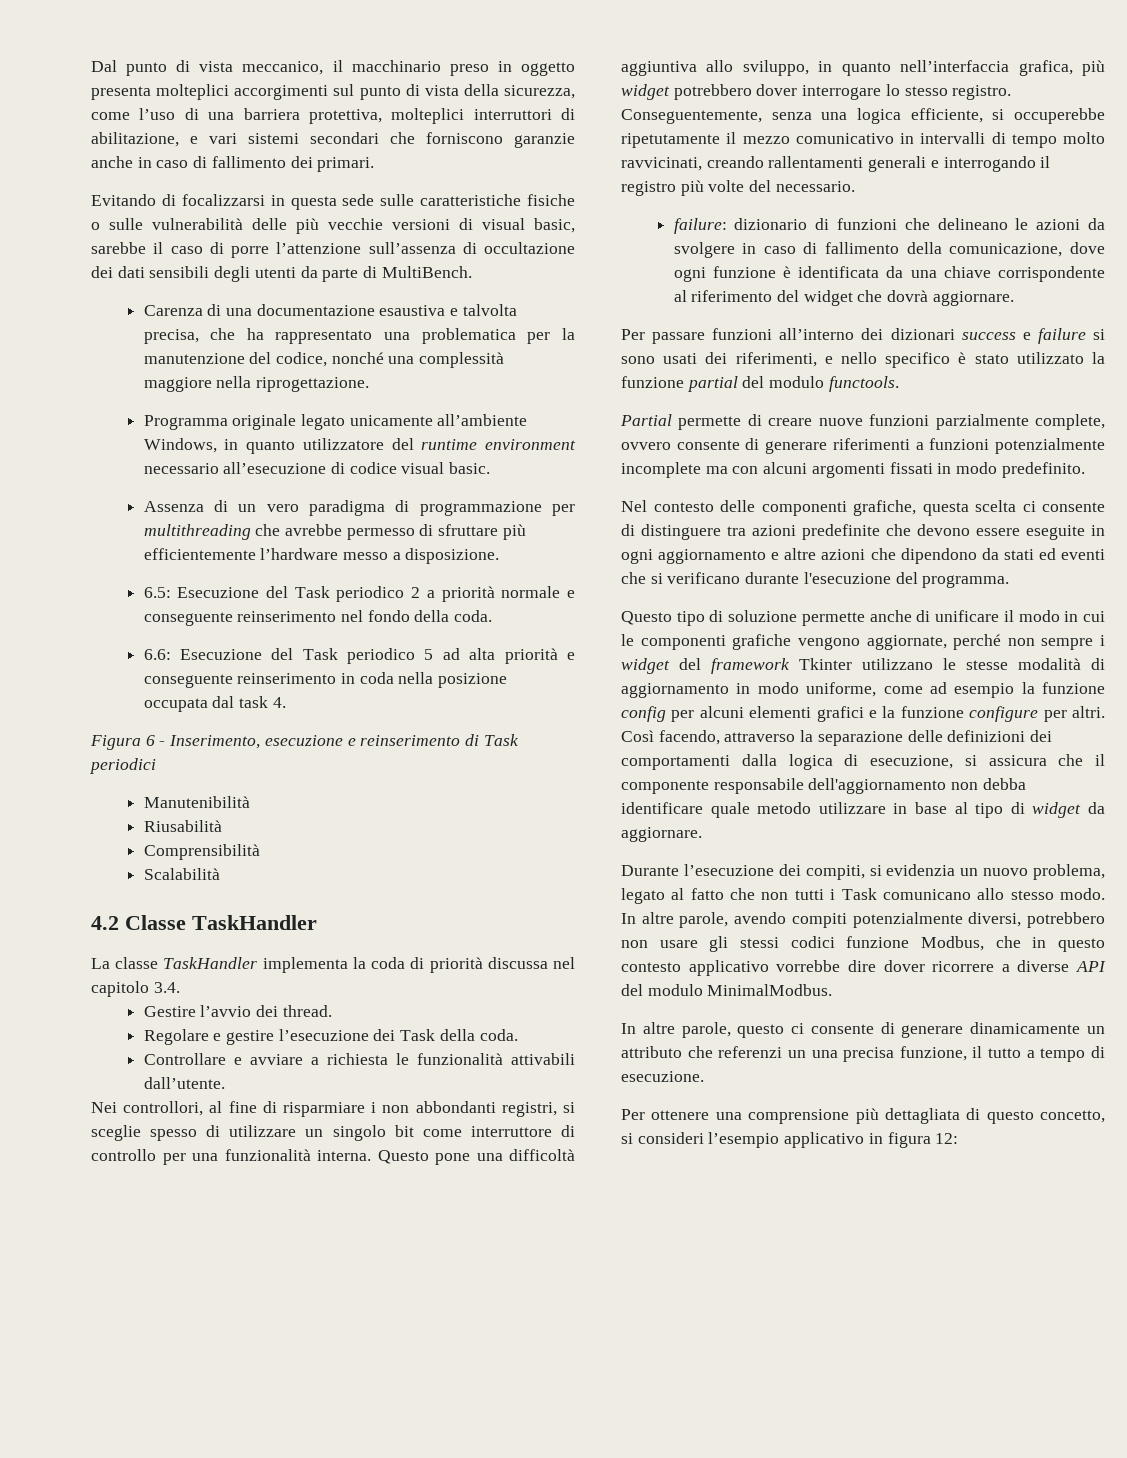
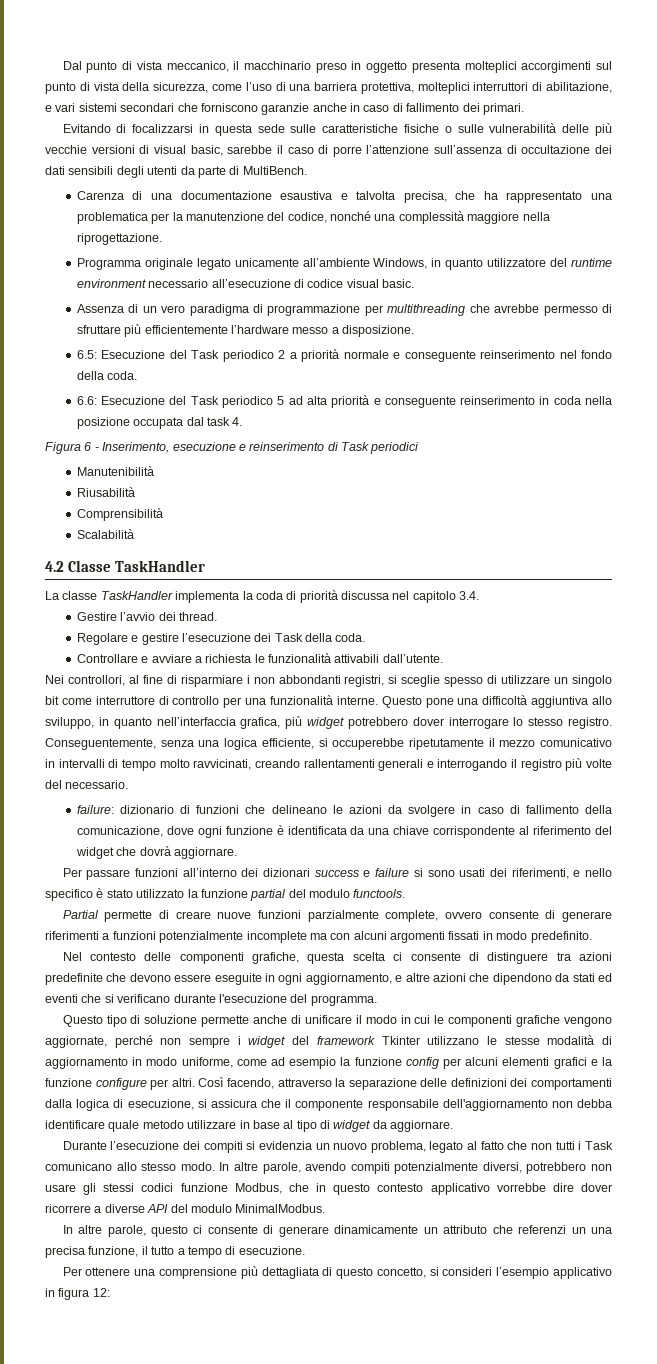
- Nei controllori, al fine di risparmiare i non abbondanti registri, si sceglie spesso di utilizzare un singolo bit come interruttore di controllo per una funzionalità interna.
+ Nei controllori, al fine di risparmiare i non abbondanti registri, si sceglie spesso di utilizzare un singolo bit come interruttore di controllo per una funzionalità interne.
- Nel contesto delle componenti grafiche, questa scelta ci consente di distinguere tra azioni predefinite che devono essere eseguite in ogni aggiornamento e altre azioni che dipendono da stati ed eventi che si verificano durante l'esecuzione del programma.
+ Nel contesto delle componenti grafiche, questa scelta ci consente di distinguere tra azioni predefinite che devono essere eseguite in ogni aggiornamento, e altre azioni che dipendono da stati ed eventi che si verificano durante l'esecuzione del programma.
- Durante l’esecuzione dei compiti, si evidenzia un nuovo problema, legato al fatto che non tutti i Task comunicano allo stesso modo.
+ Durante l’esecuzione dei compiti si evidenzia un nuovo problema, legato al fatto che non tutti i Task comunicano allo stesso modo.

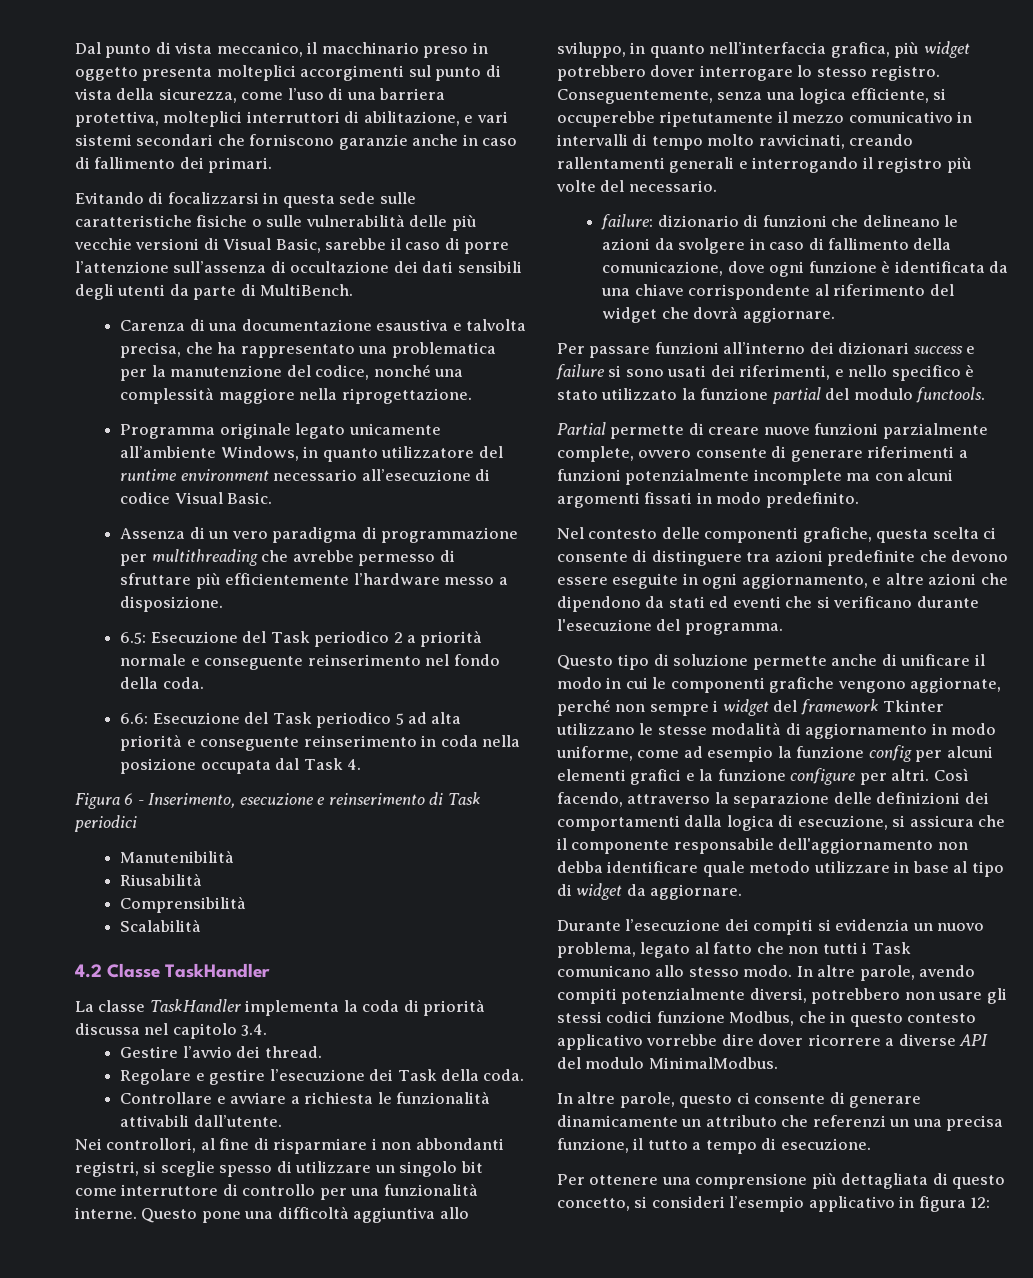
- Evitando di focalizzarsi in questa sede sulle caratteristiche fisiche o sulle vulnerabilità delle più vecchie versioni di visual basic, sarebbe il caso di porre l’attenzione sull’assenza di occultazione dei dati sensibili degli utenti da parte di MultiBench.
+ Evitando di focalizzarsi in questa sede sulle caratteristiche fisiche o sulle vulnerabilità delle più vecchie versioni di Visual Basic, sarebbe il caso di porre l’attenzione sull’assenza di occultazione dei dati sensibili degli utenti da parte di MultiBench.
- Programma originale legato unicamente all’ambiente Windows, in quanto utilizzatore del runtime environment necessario all’esecuzione di codice visual basic.
+ Programma originale legato unicamente all’ambiente Windows, in quanto utilizzatore del runtime environment necessario all’esecuzione di codice Visual Basic.
- 6.6: Esecuzione del Task periodico 5 ad alta priorità e conseguente reinserimento in coda nella posizione occupata dal task 4.
+ 6.6: Esecuzione del Task periodico 5 ad alta priorità e conseguente reinserimento in coda nella posizione occupata dal Task 4.

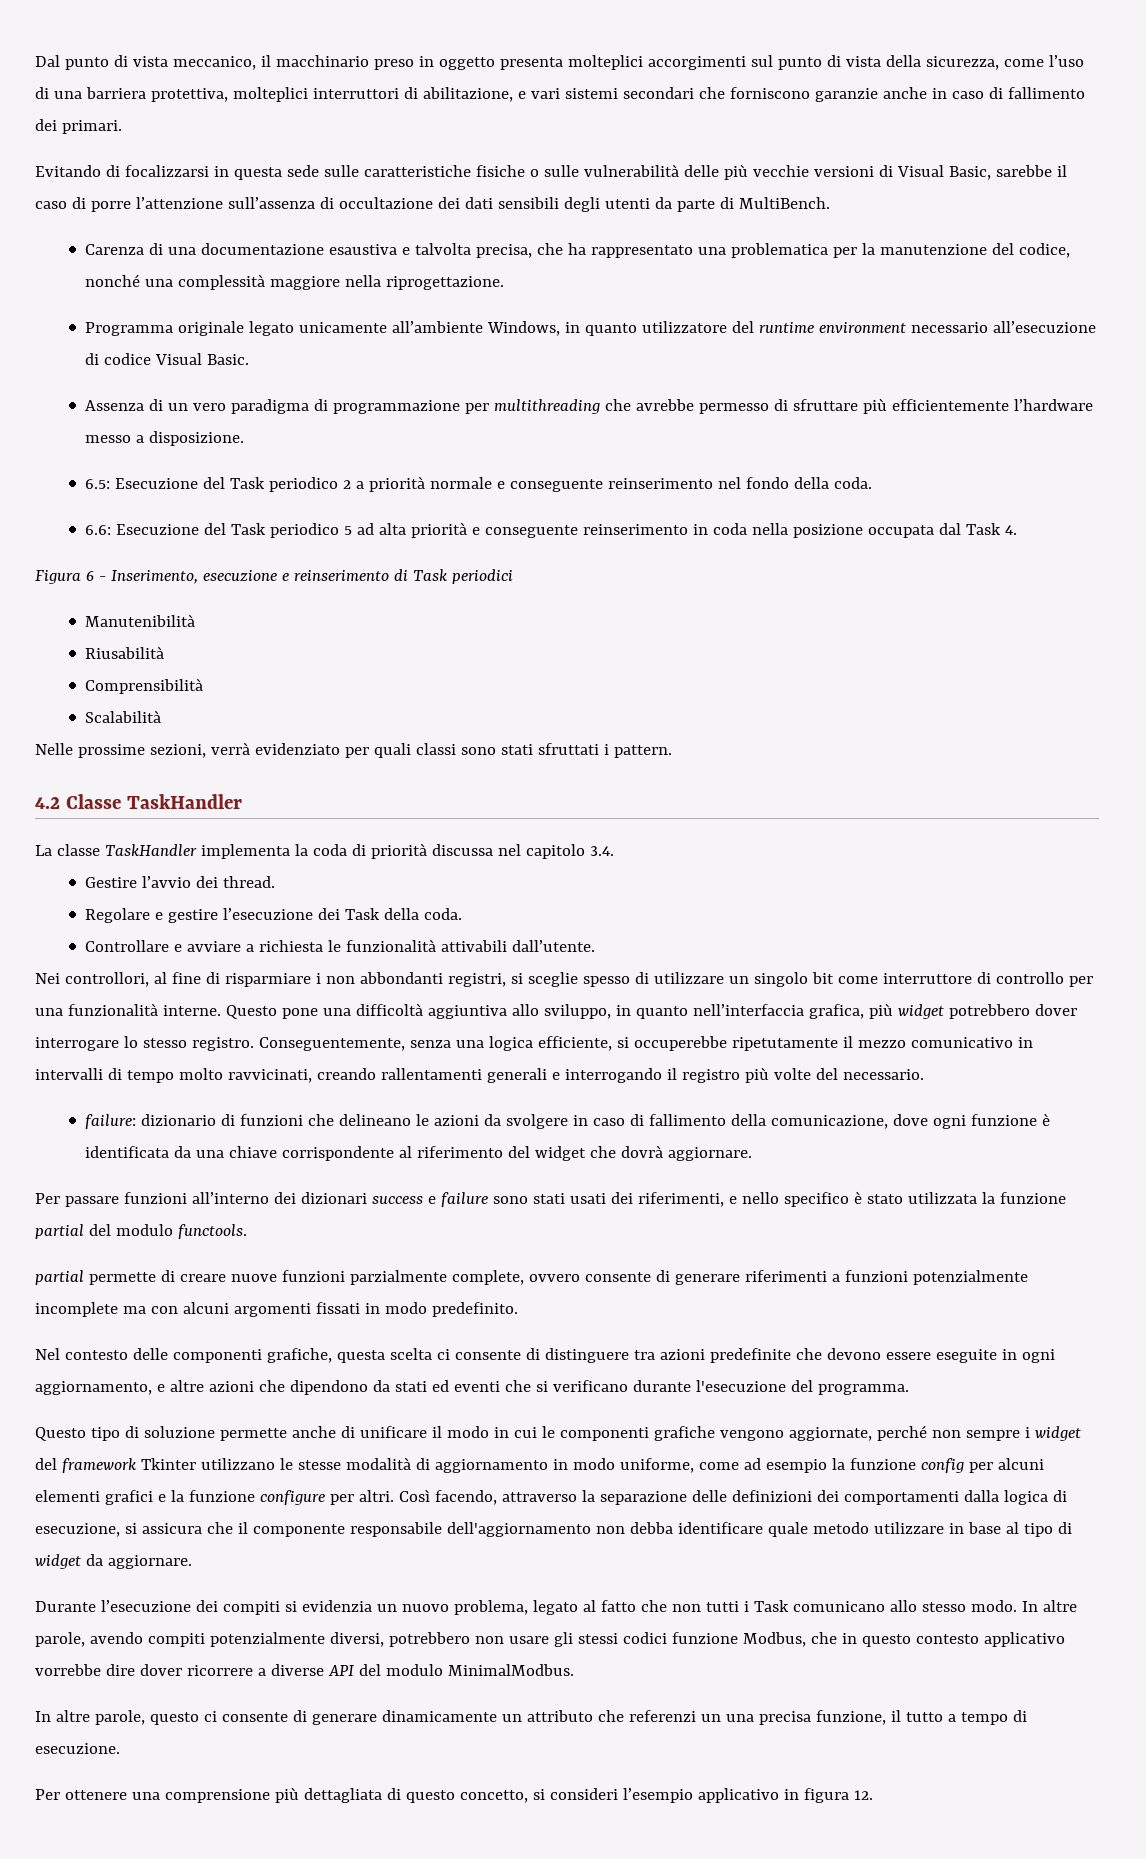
+ Nelle prossime sezioni, verrà evidenziato per quali classi sono stati sfruttati i pattern.
- Per passare funzioni all’interno dei dizionari success e failure si sono usati dei riferimenti, e nello specifico è stato utilizzato la funzione partial del modulo functools.
+ Per passare funzioni all’interno dei dizionari success e failure sono stati usati dei riferimenti, e nello specifico è stato utilizzata la funzione partial del modulo functools.
- Partial permette di creare nuove funzioni parzialmente complete, ovvero consente di generare riferimenti a funzioni potenzialmente incomplete ma con alcuni argomenti fissati in modo predefinito.
+ partial permette di creare nuove funzioni parzialmente complete, ovvero consente di generare riferimenti a funzioni potenzialmente incomplete ma con alcuni argomenti fissati in modo predefinito.
- Per ottenere una comprensione più dettagliata di questo concetto, si consideri l’esempio applicativo in figura 12:
+ Per ottenere una comprensione più dettagliata di questo concetto, si consideri l’esempio applicativo in figura 12.

